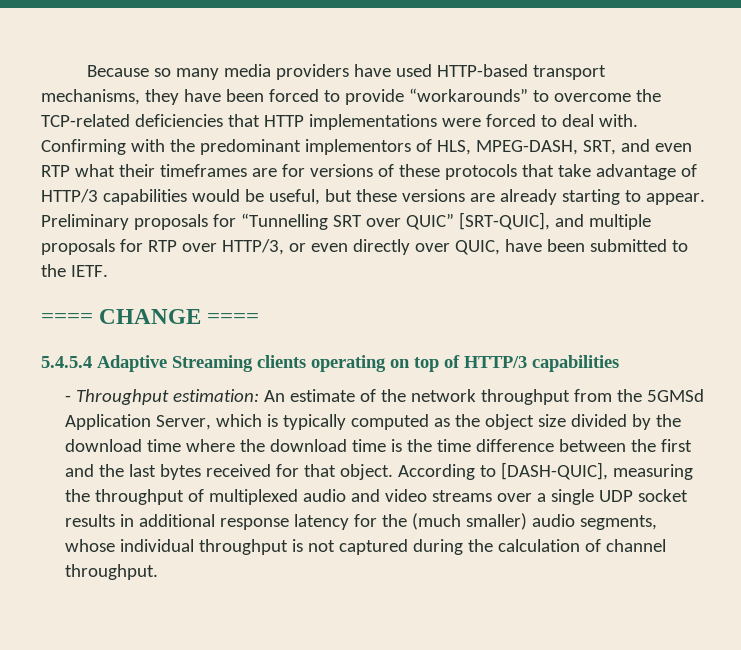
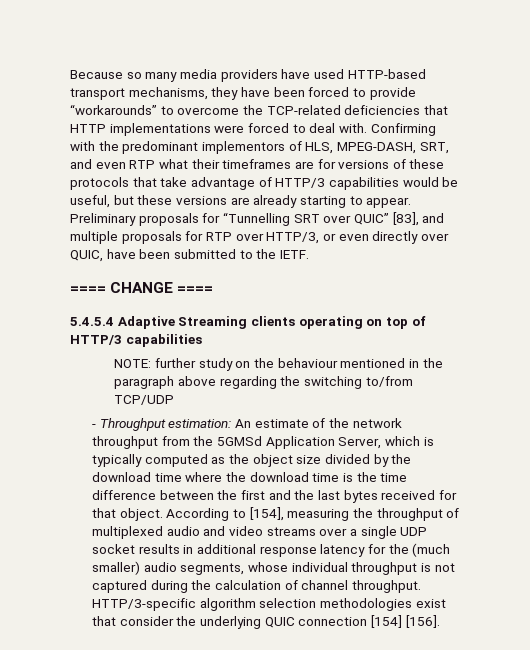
- Preliminary proposals for “Tunnelling SRT over QUIC” [SRT-QUIC], and multiple proposals for RTP over HTTP/3, or even directly over QUIC, have been submitted to the IETF.
+ Preliminary proposals for “Tunnelling SRT over QUIC” [83], and multiple proposals for RTP over HTTP/3, or even directly over QUIC, have been submitted to the IETF.
+ NOTE: further study on the behaviour mentioned in the paragraph above regarding the switching to/from TCP/UDP
- According to [DASH-QUIC], measuring the throughput of multiplexed audio and video streams over a single UDP socket results in additional response latency for the (much smaller) audio segments, whose individual throughput is not captured during the calculation of channel throughput.
+ According to [154], measuring the throughput of multiplexed audio and video streams over a single UDP socket results in additional response latency for the (much smaller) audio segments, whose individual throughput is not captured during the calculation of channel throughput.
+ HTTP/3-specific algorithm selection methodologies exist that consider the underlying QUIC connection [154] [156].

